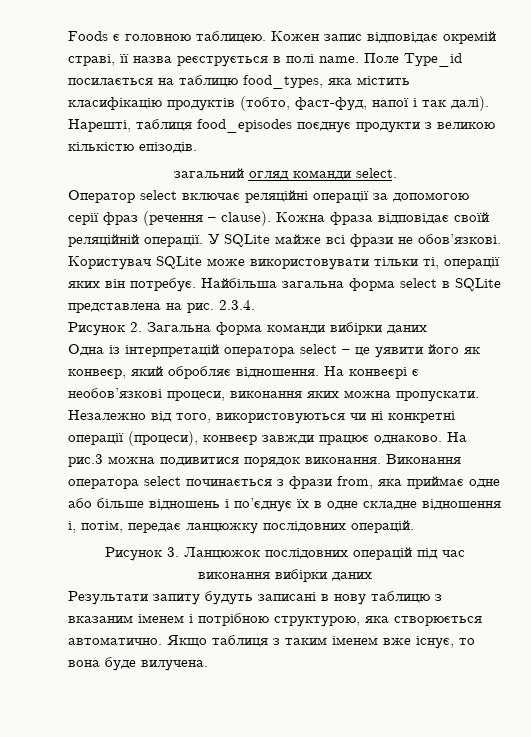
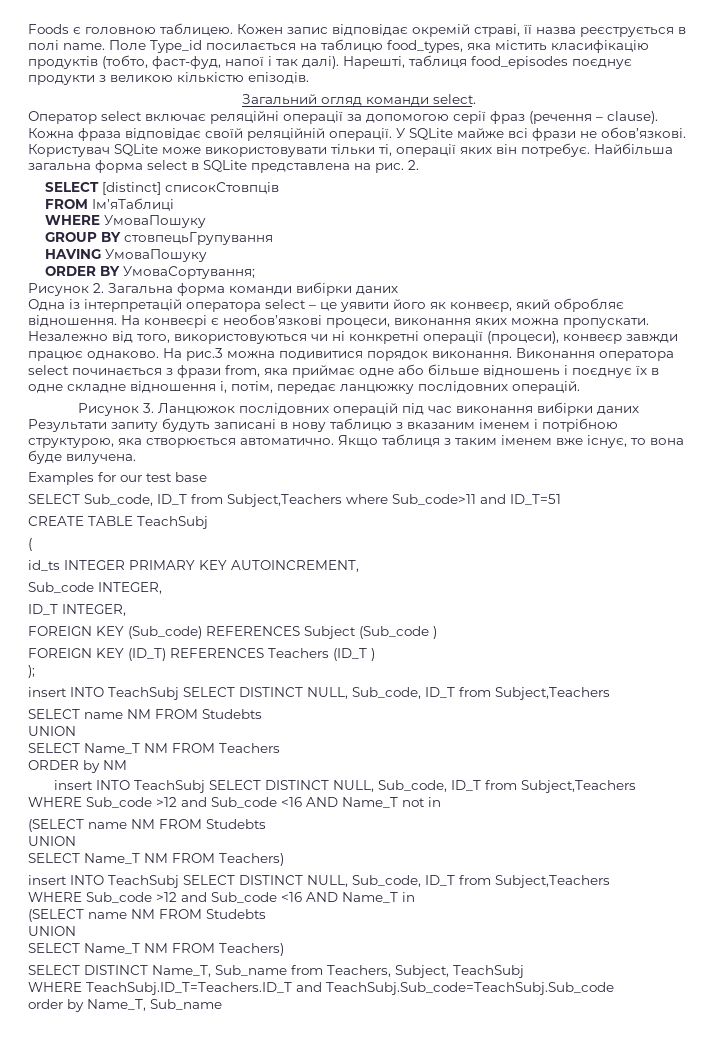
- загальний огляд команди select.
+ Загальний огляд команди select.
- Найбільша загальна форма select в SQLite представлена на рис. 2.3.4.
+ Найбільша загальна форма select в SQLite представлена на рис. 2.
+ SELECT [distinct] списокСтовпців
+ FROM Ім’яТаблиці
+ WHERE УмоваПошуку
+ GROUP BY стовпецьГрупування
+ HAVING УмоваПошуку
+ ORDER BY УмоваСортування;
- Виконання оператора select починається з фрази from, яка приймає одне або більше відношень і по’єднує їх в одне складне відношення і, потім, передає ланцюжку послідовних операцій.
+ Виконання оператора select починається з фрази from, яка приймає одне або більше відношень і поєднує їх в одне складне відношення і, потім, передає ланцюжку послідовних операцій.
+ Examples for our test base
+ SELECT Sub_code, ID_T from Subject,Teachers where Sub_code>11 and ID_T=51
+ CREATE TABLE TeachSubj
+ (
+ id_ts INTEGER PRIMARY KEY AUTOINCREMENT,
+ Sub_code INTEGER,
+ ID_T INTEGER,
+ FOREIGN KEY (Sub_code) REFERENCES Subject (Sub_code )
+ FOREIGN KEY (ID_T) REFERENCES Teachers (ID_T )
+ );
+ insert INTO TeachSubj SELECT DISTINCT NULL, Sub_code, ID_T from Subject,Teachers
+ SELECT name NM FROM Studebts
+ UNION
+ SELECT Name_T NM FROM Teachers
+ ORDER by NM
+ insert INTO TeachSubj SELECT DISTINCT NULL, Sub_code, ID_T from Subject,Teachers WHERE Sub_code >12 and Sub_code <16 AND Name_T not in
+ (SELECT name NM FROM Studebts
+ UNION
+ SELECT Name_T NM FROM Teachers)
+ insert INTO TeachSubj SELECT DISTINCT NULL, Sub_code, ID_T from Subject,Teachers
+ WHERE Sub_code >12 and Sub_code <16 AND Name_T in
+ (SELECT name NM FROM Studebts
+ UNION
+ SELECT Name_T NM FROM Teachers)
+ SELECT DISTINCT Name_T, Sub_name from Teachers, Subject, TeachSubj
+ WHERE TeachSubj.ID_T=Teachers.ID_T and TeachSubj.Sub_code=TeachSubj.Sub_code
+ order by Name_T, Sub_name

